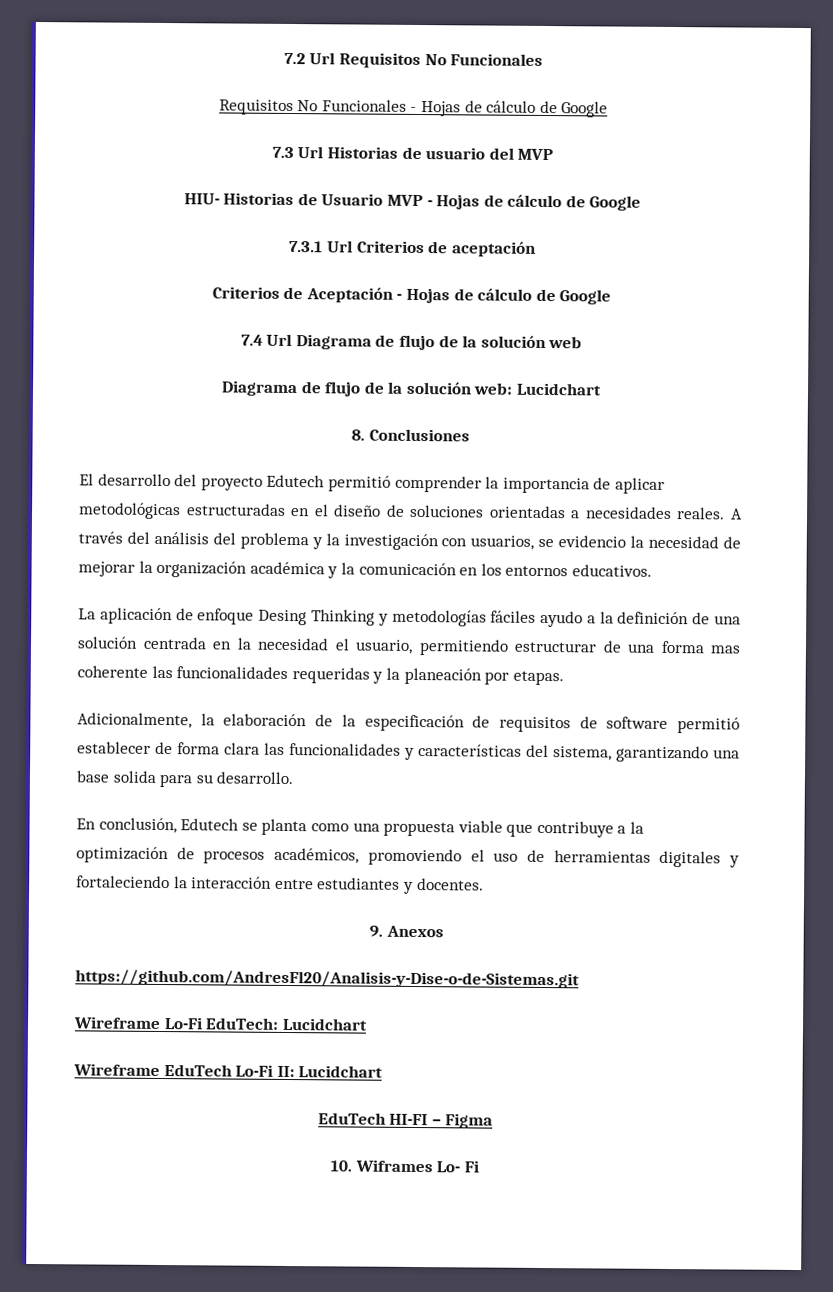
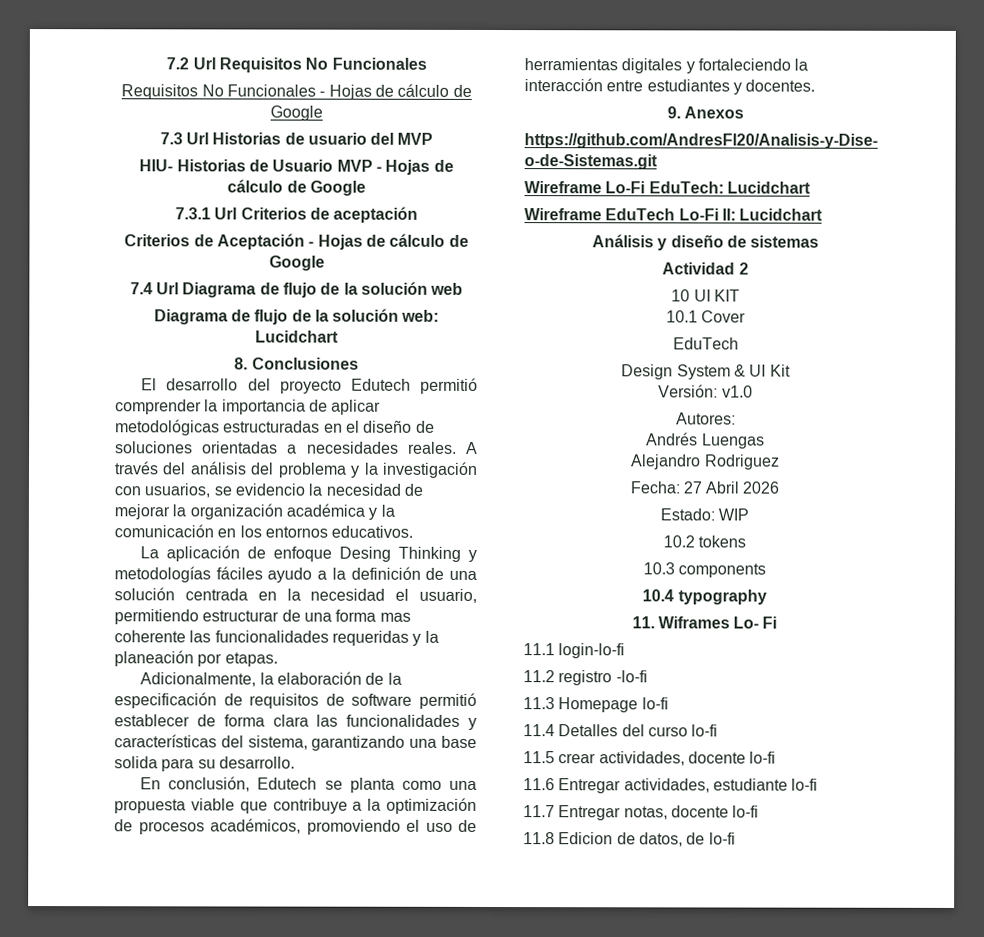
- EduTech HI-FI – Figma
- 10. Wiframes Lo- Fi
+ Análisis y diseño de sistemas
+ Actividad 2
+ 10 UI KIT
+ 10.1 Cover
+ EduTech
+ Design System & UI Kit
+ Versión: v1.0
+ Autores:
+ Andrés Luengas
+ Alejandro Rodriguez
+ Fecha: 27 Abril 2026
+ Estado: WIP
+ 10.2 tokens
+ 10.3 components
+ 10.4 typography
+ 11. Wiframes Lo- Fi
+ 11.1 login-lo-fi
+ 11.2 registro -lo-fi
+ 11.3 Homepage lo-fi
+ 11.4 Detalles del curso lo-fi
+ 11.5 crear actividades, docente lo-fi
+ 11.6 Entregar actividades, estudiante lo-fi
+ 11.7 Entregar notas, docente lo-fi
+ 11.8 Edicion de datos, de lo-fi

